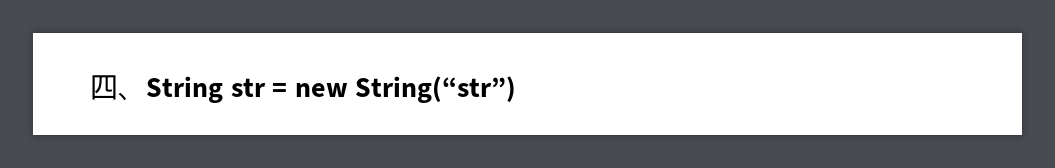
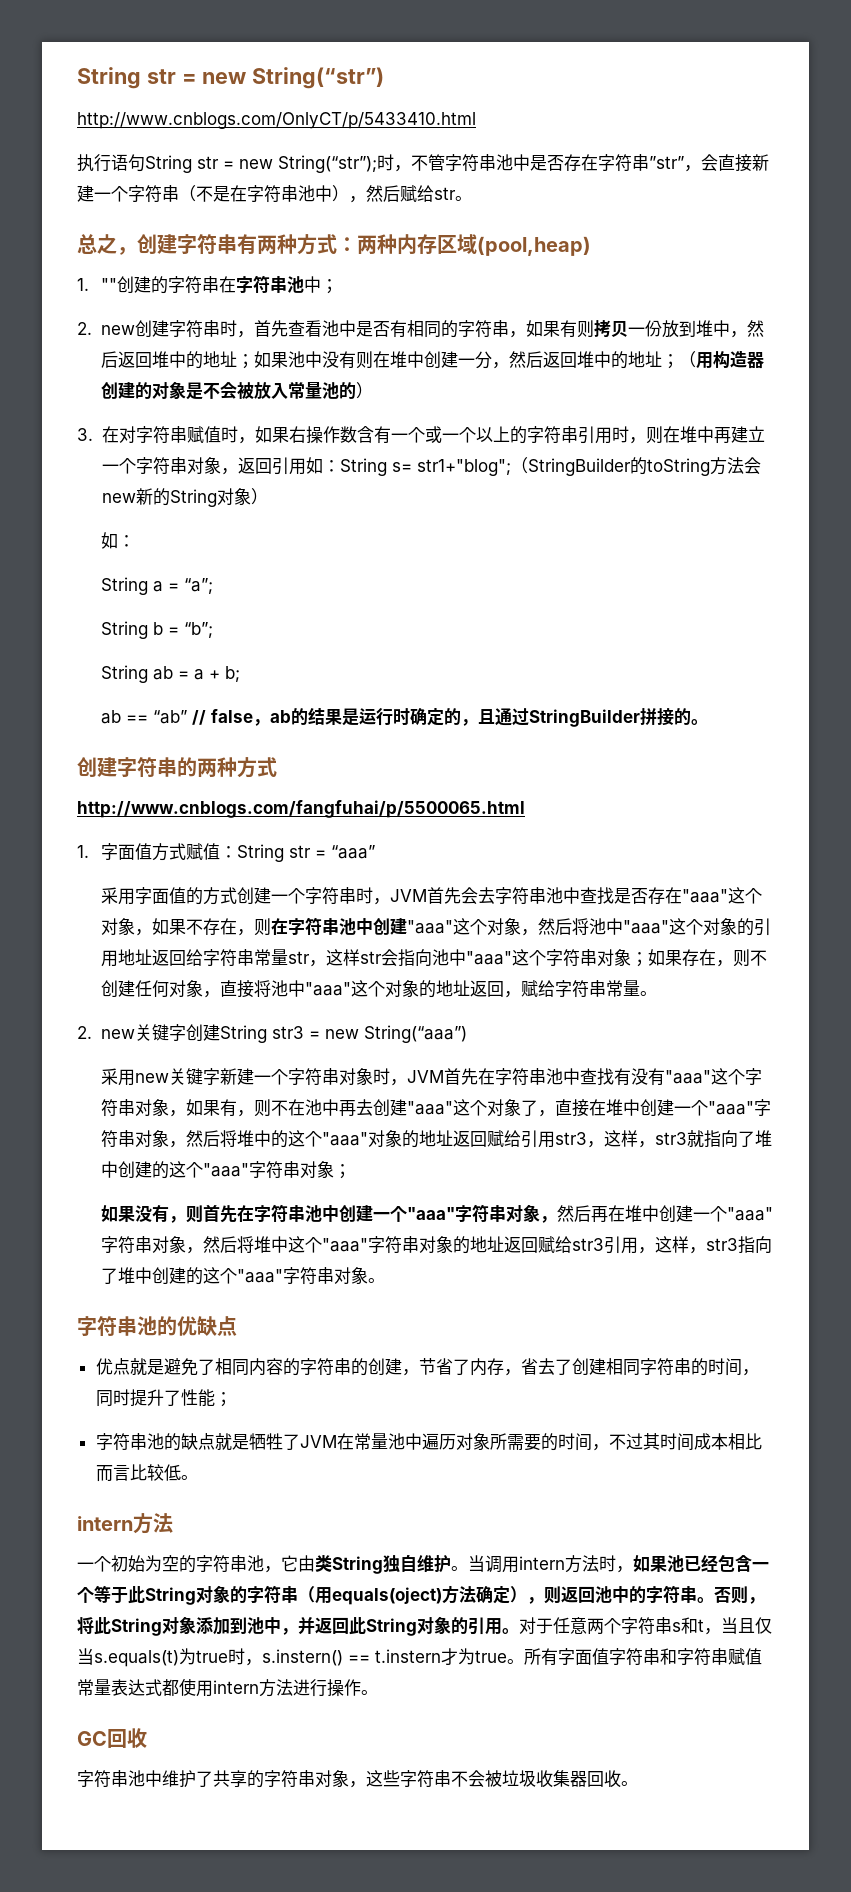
- 四、String str = new String(“str”)
+ String str = new String(“str”)
+ http://www.cnblogs.com/OnlyCT/p/5433410.html
+ 执行语句String str = new String(“str”);时，不管字符串池中是否存在字符串”str”，会直接新建一个字符串（不是在字符串池中），然后赋给str。
+ 总之，创建字符串有两种方式：两种内存区域(pool,heap)
+ 1. ""创建的字符串在字符串池中；
+ 2. new创建字符串时，首先查看池中是否有相同的字符串，如果有则拷贝一份放到堆中，然后返回堆中的地址；如果池中没有则在堆中创建一分，然后返回堆中的地址；（用构造器创建的对象是不会被放入常量池的）
+ 3.在对字符串赋值时，如果右操作数含有一个或一个以上的字符串引用时，则在堆中再建立一个字符串对象，返回引用如：String s= str1+"blog";（StringBuilder的toString方法会new新的String对象）
+ 如：
+ String a = “a”;
+ String b = “b”;
+ String ab = a + b;
+ ab == “ab” // false，ab的结果是运行时确定的，且通过StringBuilder拼接的。
+ 创建字符串的两种方式
+ http://www.cnblogs.com/fangfuhai/p/5500065.html
+ 1.字面值方式赋值：String str = “aaa”
+ 采用字面值的方式创建一个字符串时，JVM首先会去字符串池中查找是否存在"aaa"这个对象，如果不存在，则在字符串池中创建"aaa"这个对象，然后将池中"aaa"这个对象的引用地址返回给字符串常量str，这样str会指向池中"aaa"这个字符串对象；如果存在，则不创建任何对象，直接将池中"aaa"这个对象的地址返回，赋给字符串常量。
+ 2. new关键字创建String str3 = new String(“aaa”)
+ 采用new关键字新建一个字符串对象时，JVM首先在字符串池中查找有没有"aaa"这个字符串对象，如果有，则不在池中再去创建"aaa"这个对象了，直接在堆中创建一个"aaa"字符串对象，然后将堆中的这个"aaa"对象的地址返回赋给引用str3，这样，str3就指向了堆中创建的这个"aaa"字符串对象；
+ 如果没有，则首先在字符串池中创建一个"aaa"字符串对象，然后再在堆中创建一个"aaa"字符串对象，然后将堆中这个"aaa"字符串对象的地址返回赋给str3引用，这样，str3指向了堆中创建的这个"aaa"字符串对象。
+ 字符串池的优缺点
+ 优点就是避免了相同内容的字符串的创建，节省了内存，省去了创建相同字符串的时间，同时提升了性能；
+ 字符串池的缺点就是牺牲了JVM在常量池中遍历对象所需要的时间，不过其时间成本相比而言比较低。
+ intern方法
+ 一个初始为空的字符串池，它由类String独自维护。当调用intern方法时，如果池已经包含一个等于此String对象的字符串（用equals(oject)方法确定），则返回池中的字符串。否则，将此String对象添加到池中，并返回此String对象的引用。对于任意两个字符串s和t，当且仅当s.equals(t)为true时，s.instern() == t.instern才为true。所有字面值字符串和字符串赋值常量表达式都使用intern方法进行操作。
+ GC回收
+ 字符串池中维护了共享的字符串对象，这些字符串不会被垃圾收集器回收。

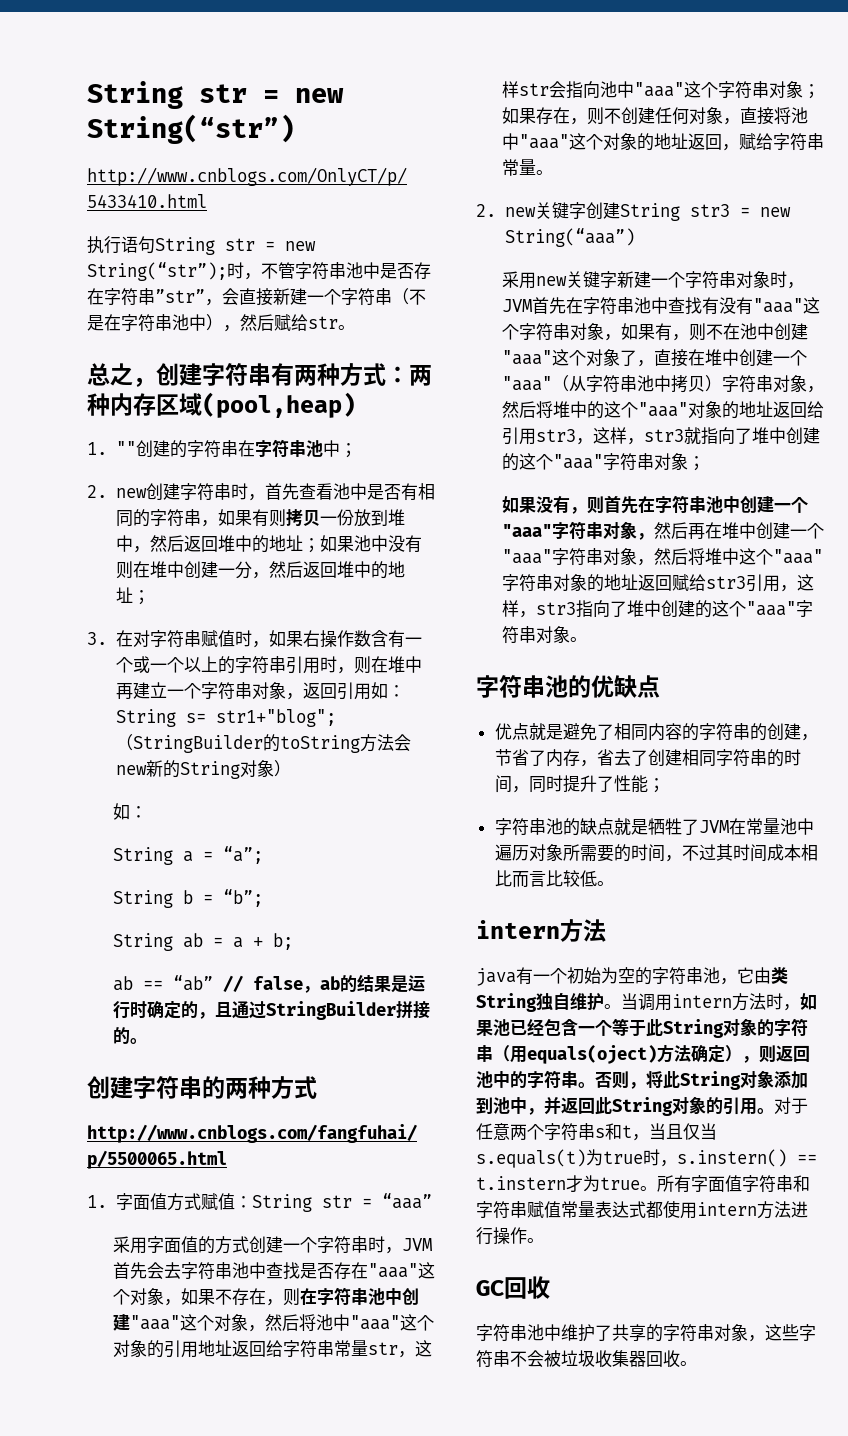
- 2. new创建字符串时，首先查看池中是否有相同的字符串，如果有则拷贝一份放到堆中，然后返回堆中的地址；如果池中没有则在堆中创建一分，然后返回堆中的地址；（用构造器创建的对象是不会被放入常量池的）
+ 2. new创建字符串时，首先查看池中是否有相同的字符串，如果有则拷贝一份放到堆中，然后返回堆中的地址；如果池中没有则在堆中创建一分，然后返回堆中的地址；
- 采用new关键字新建一个字符串对象时，JVM首先在字符串池中查找有没有"aaa"这个字符串对象，如果有，则不在池中再去创建"aaa"这个对象了，直接在堆中创建一个"aaa"字符串对象，然后将堆中的这个"aaa"对象的地址返回赋给引用str3，这样，str3就指向了堆中创建的这个"aaa"字符串对象；
+ 采用new关键字新建一个字符串对象时，JVM首先在字符串池中查找有没有"aaa"这个字符串对象，如果有，则不在池中创建"aaa"这个对象了，直接在堆中创建一个"aaa"（从字符串池中拷贝）字符串对象，然后将堆中的这个"aaa"对象的地址返回给引用str3，这样，str3就指向了堆中创建的这个"aaa"字符串对象；
- 一个初始为空的字符串池，它由类String独自维护。
+ java有一个初始为空的字符串池，它由类String独自维护。

